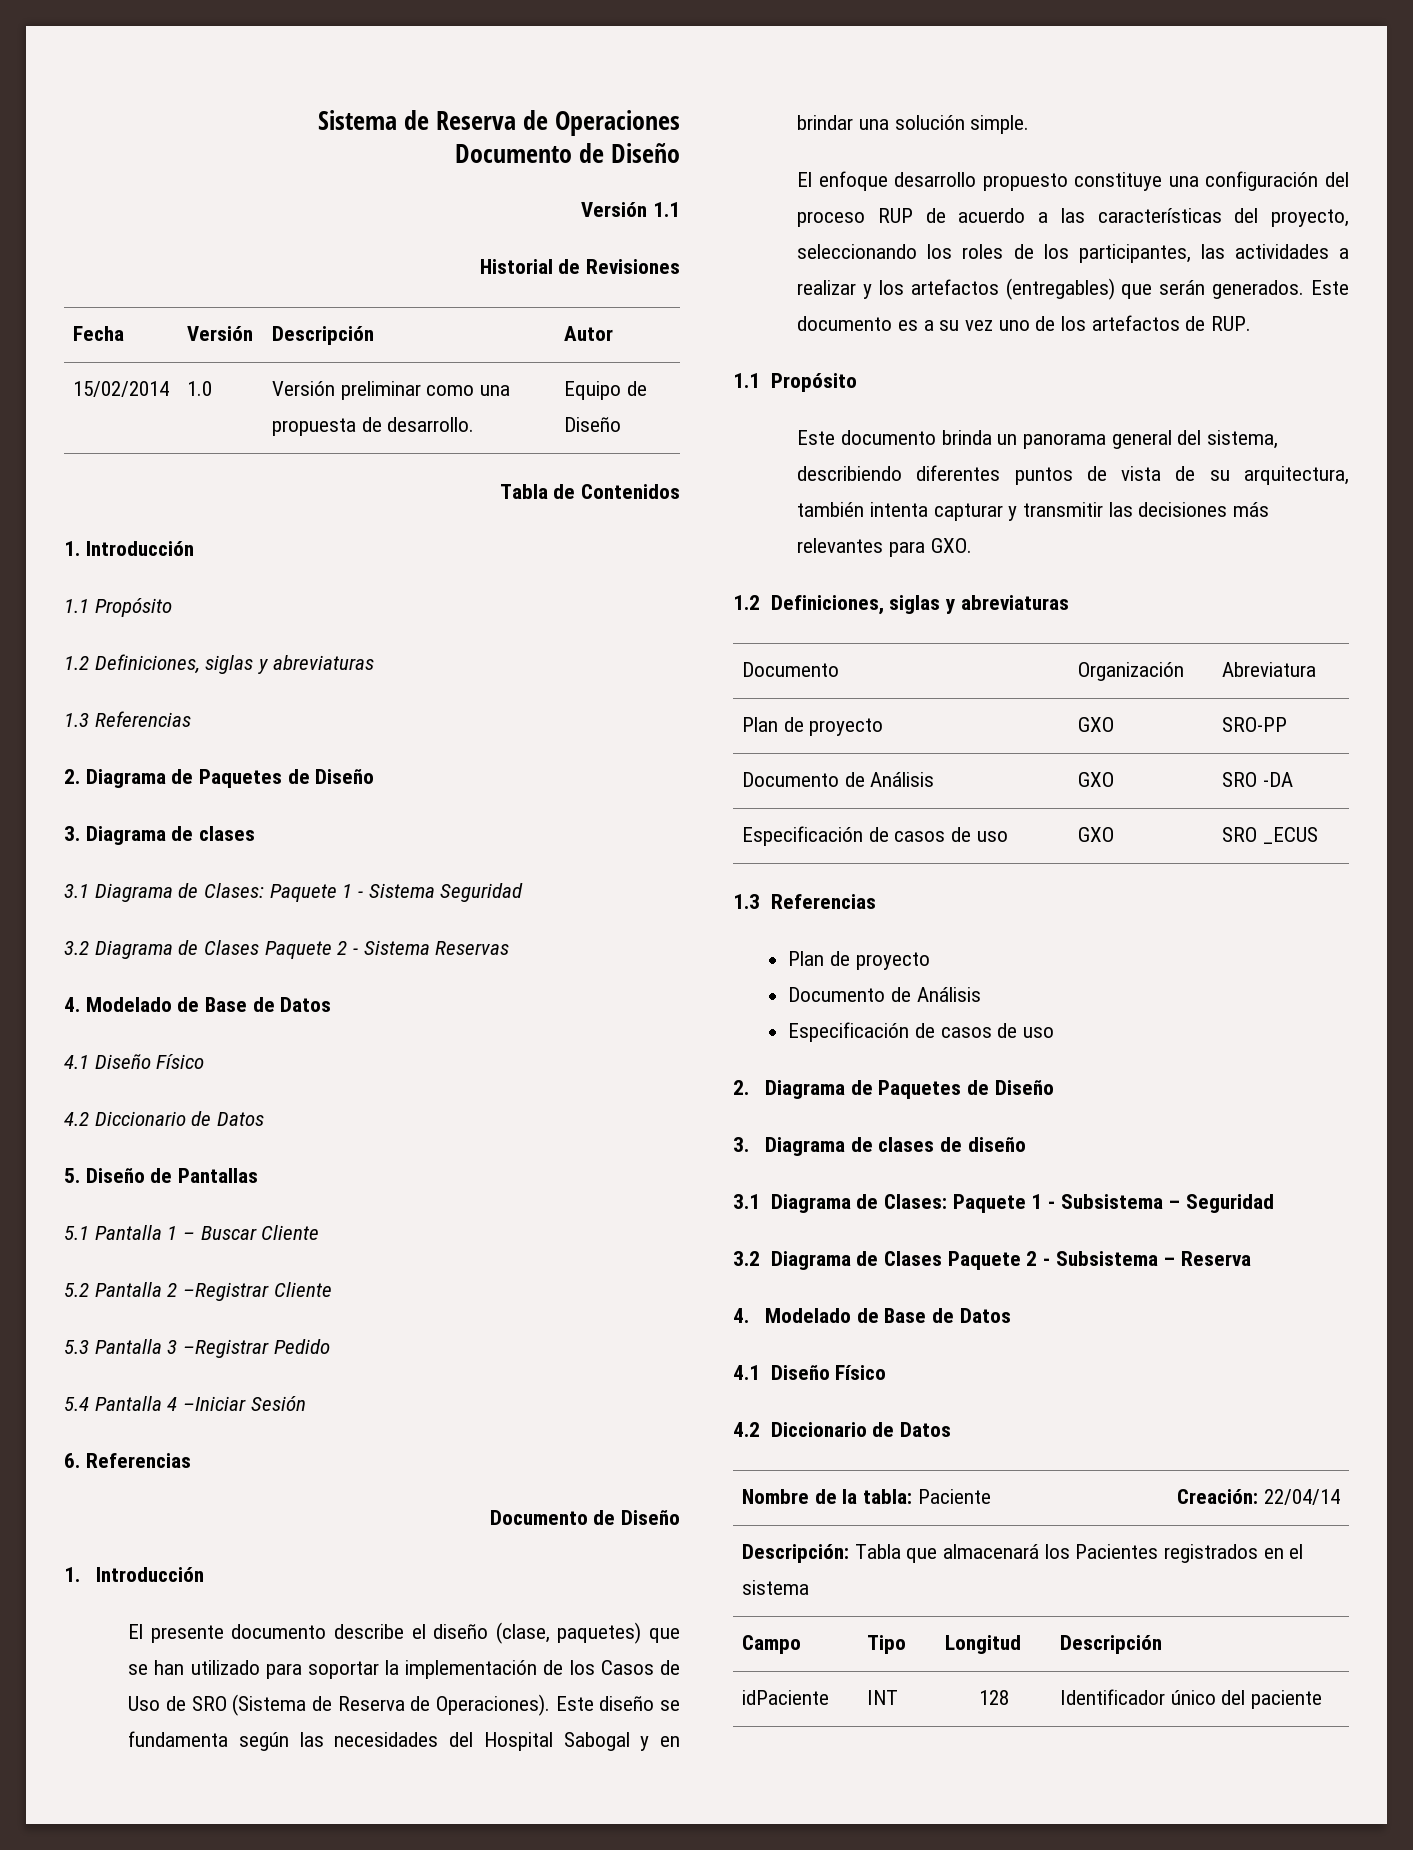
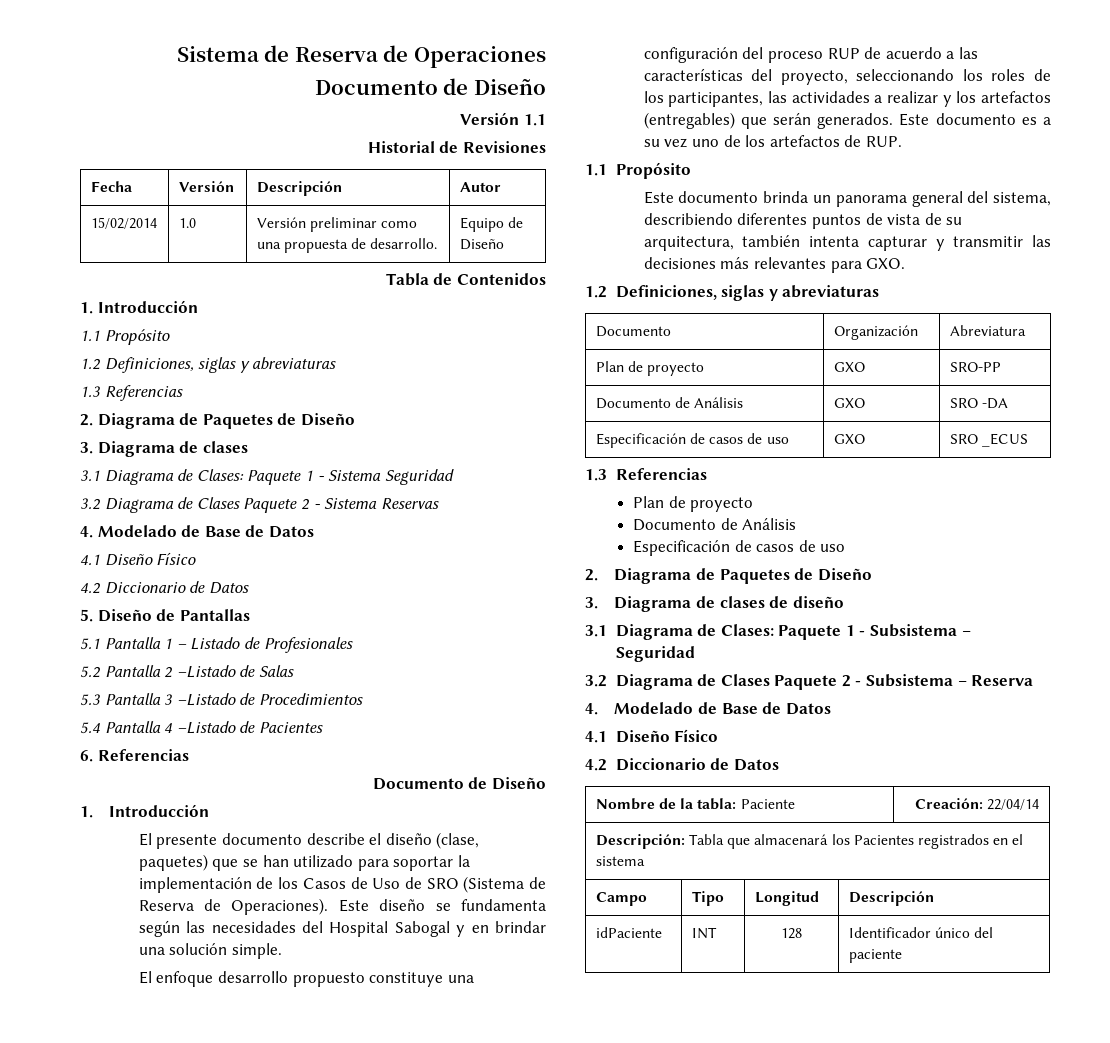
- 5.1 Pantalla 1 – Buscar Cliente
+ 5.1 Pantalla 1 – Listado de Profesionales
- 5.2 Pantalla 2 –Registrar Cliente
+ 5.2 Pantalla 2 –Listado de Salas
- 5.3 Pantalla 3 –Registrar Pedido
+ 5.3 Pantalla 3 –Listado de Procedimientos
- 5.4 Pantalla 4 –Iniciar Sesión
+ 5.4 Pantalla 4 –Listado de Pacientes

